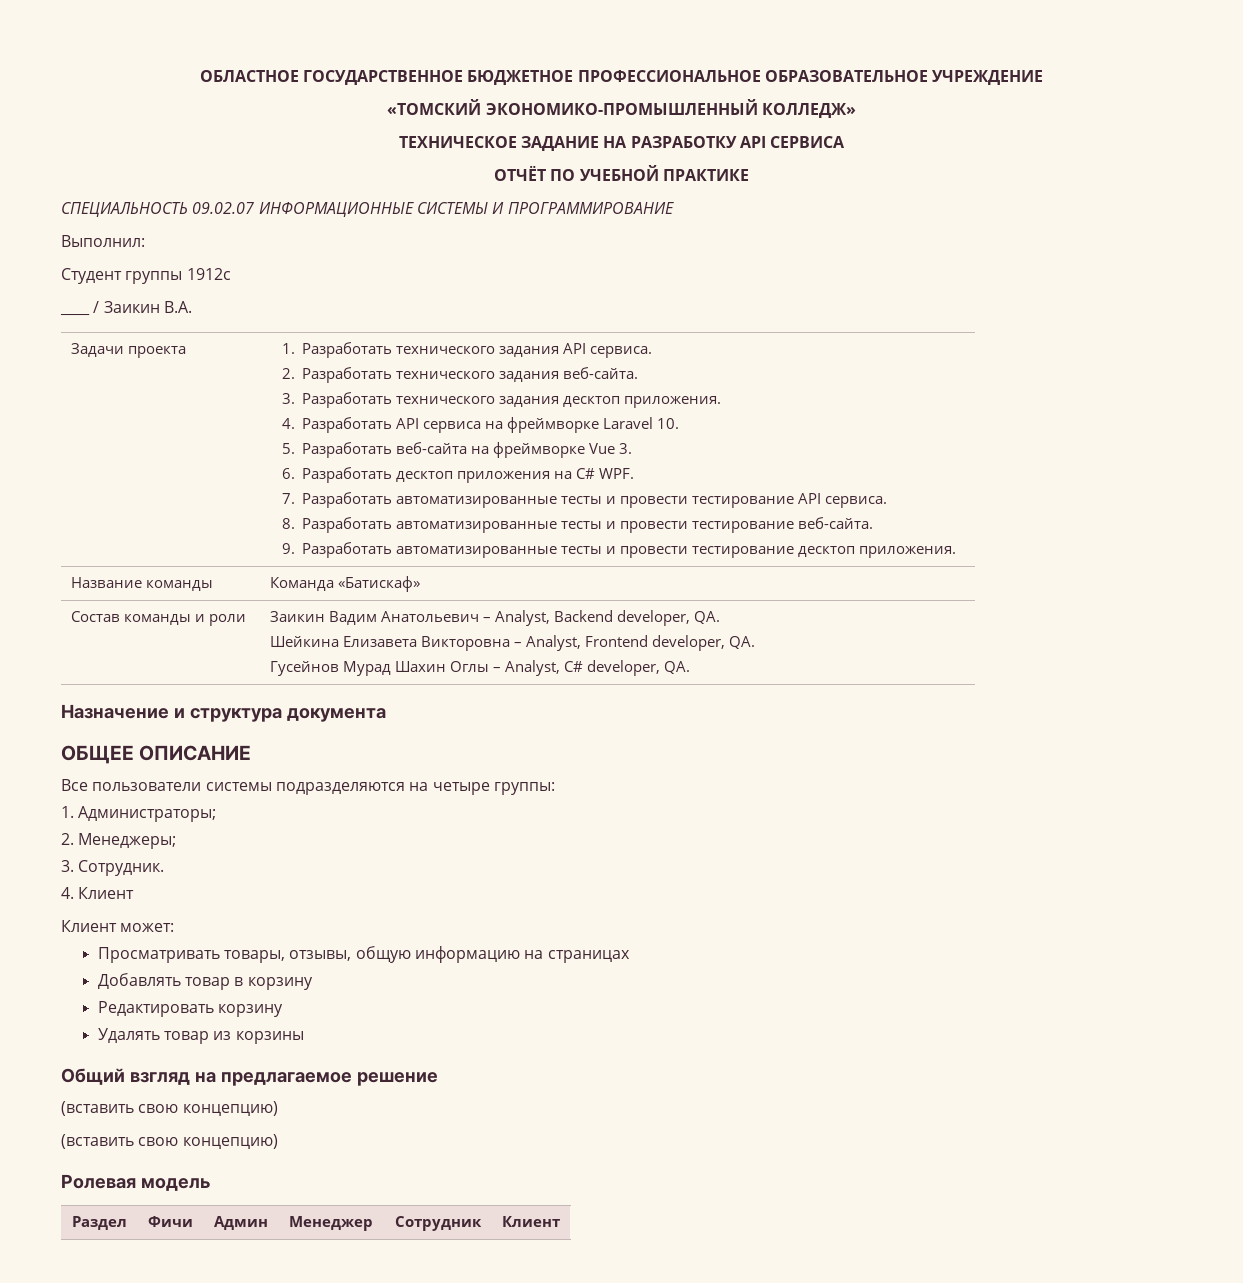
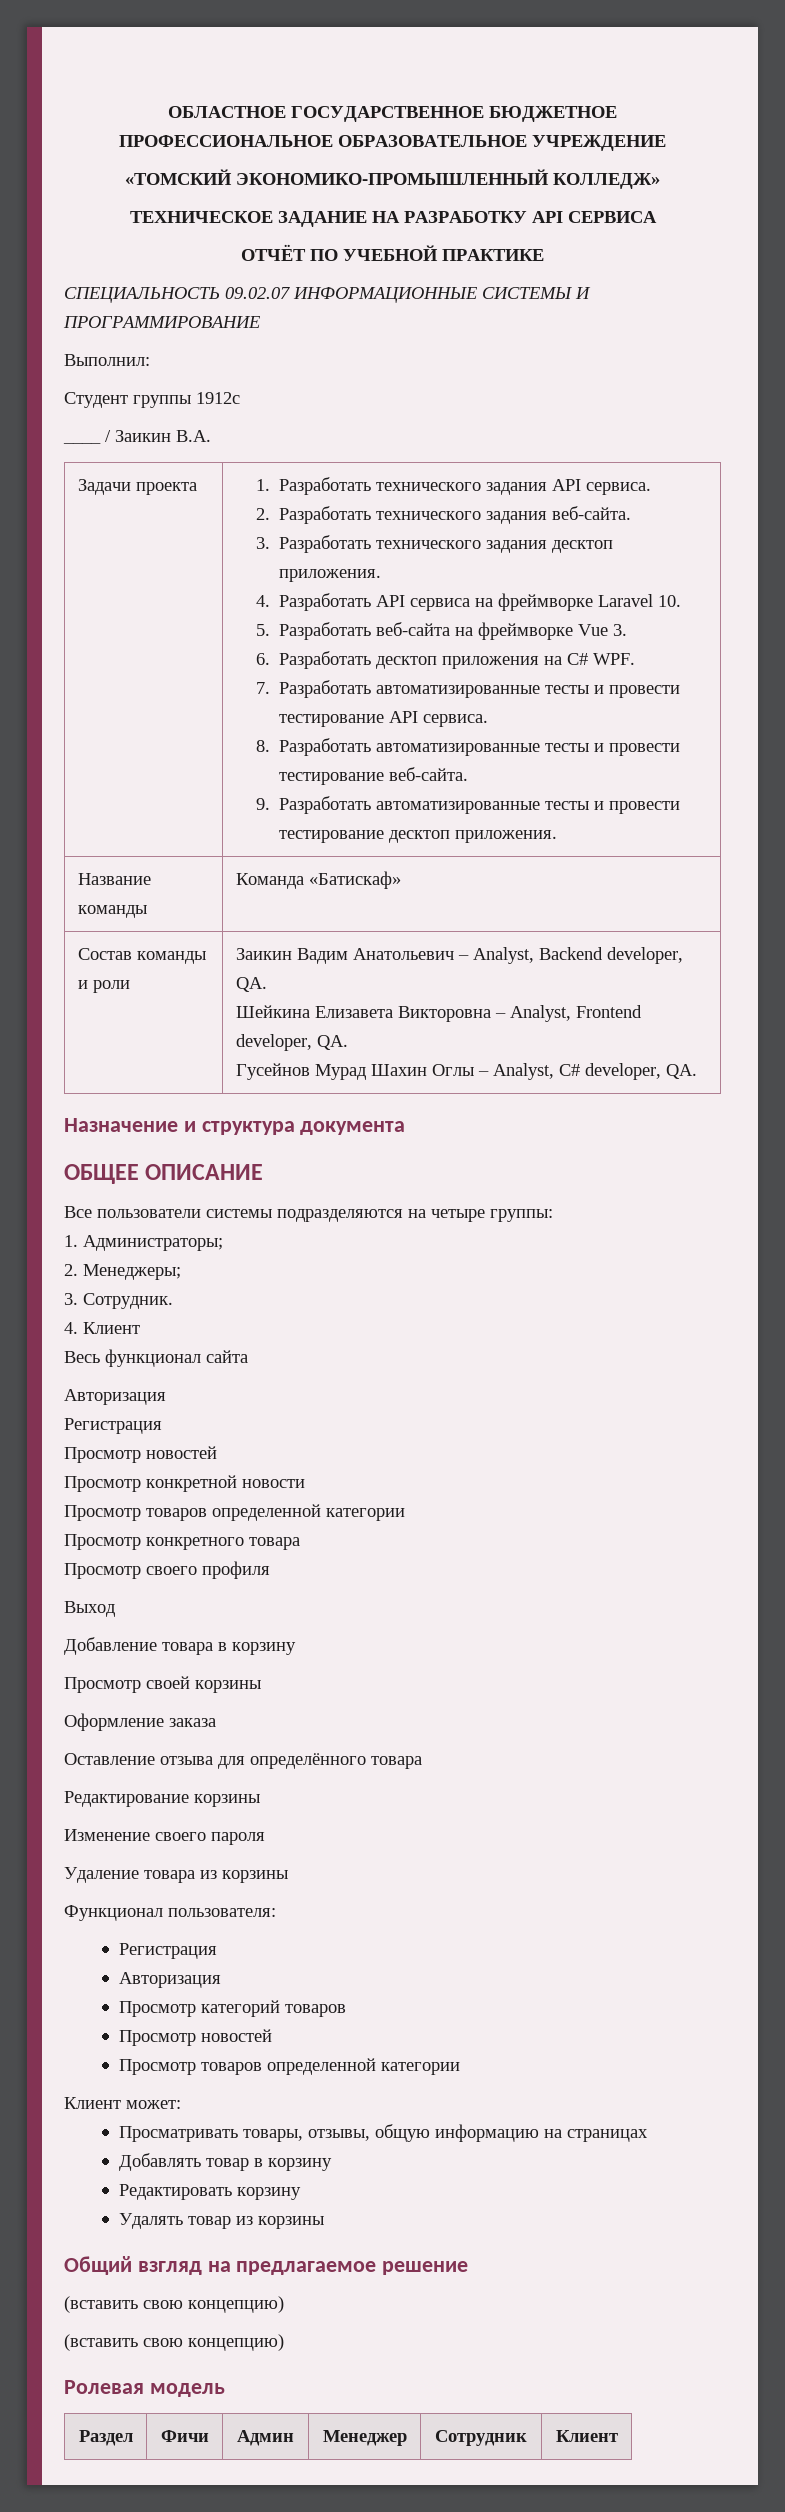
+ Весь функционал сайта
+ Авторизация
+ Регистрация
+ Просмотр новостей
+ Просмотр конкретной новости
+ Просмотр товаров определенной категории
+ Просмотр конкретного товара
+ Просмотр своего профиля
+ Выход
+ Добавление товара в корзину
+ Просмотр своей корзины
+ Оформление заказа
+ Оставление отзыва для определённого товара
+ Редактирование корзины
+ Изменение своего пароля
+ Удаление товара из корзины
+ Функционал пользователя:
+ Регистрация
+ Авторизация
+ Просмотр категорий товаров
+ Просмотр новостей
+ Просмотр товаров определенной категории

